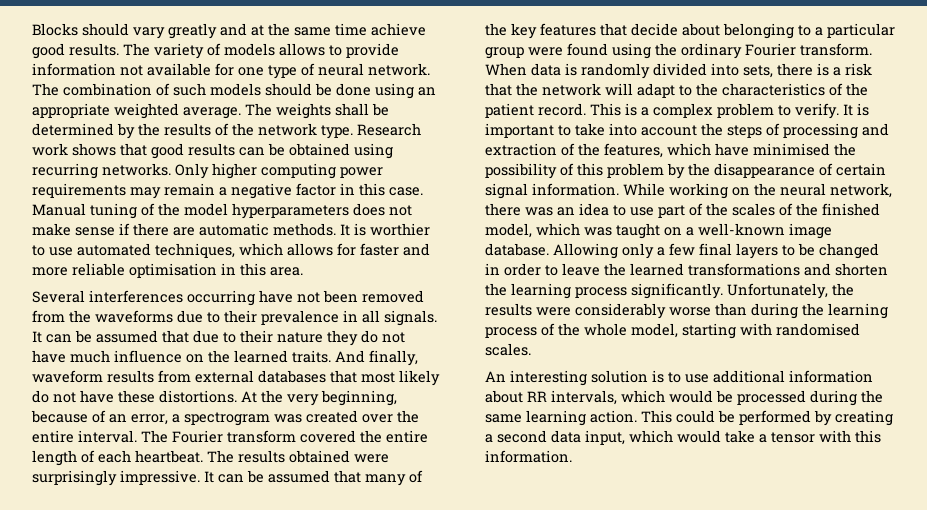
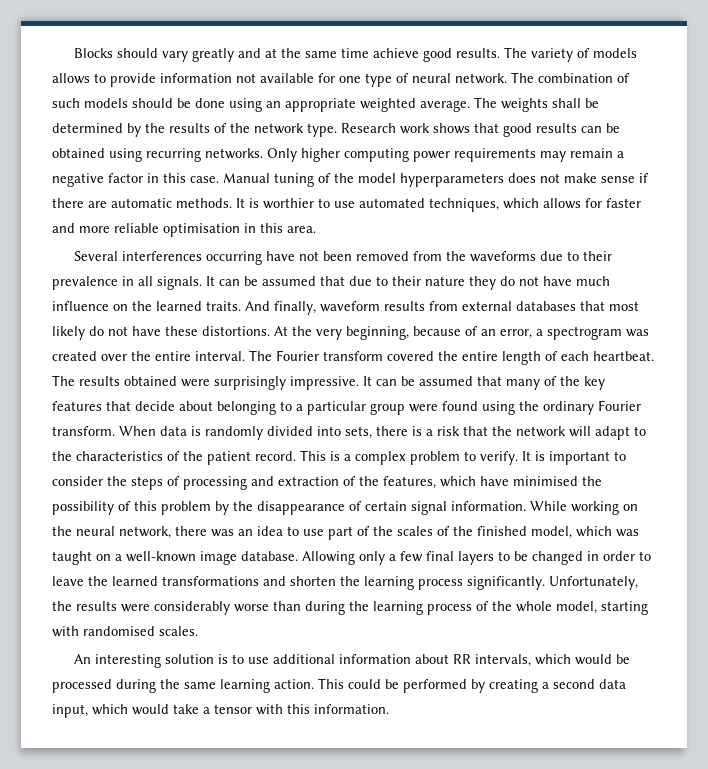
- It is important to take into account the steps of processing and extraction of the features, which have minimised the possibility of this problem by the disappearance of certain signal information.
+ It is important to consider the steps of processing and extraction of the features, which have minimised the possibility of this problem by the disappearance of certain signal information.

